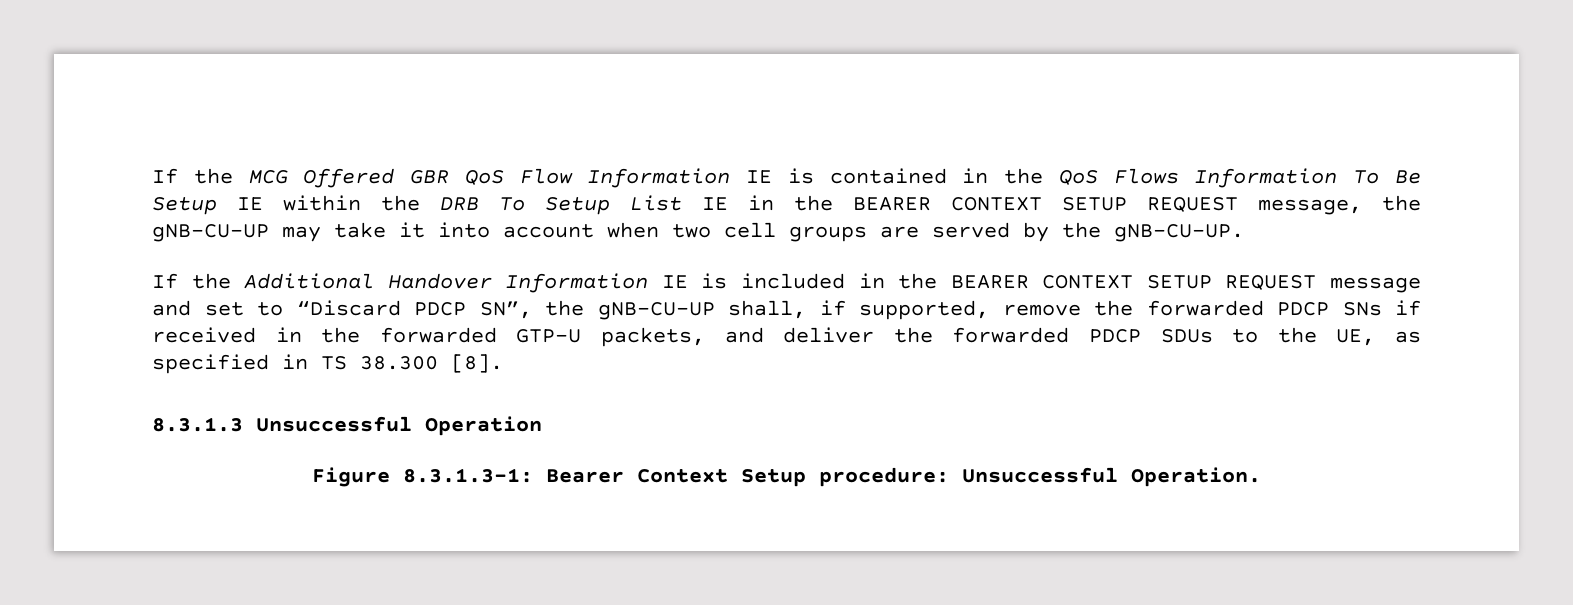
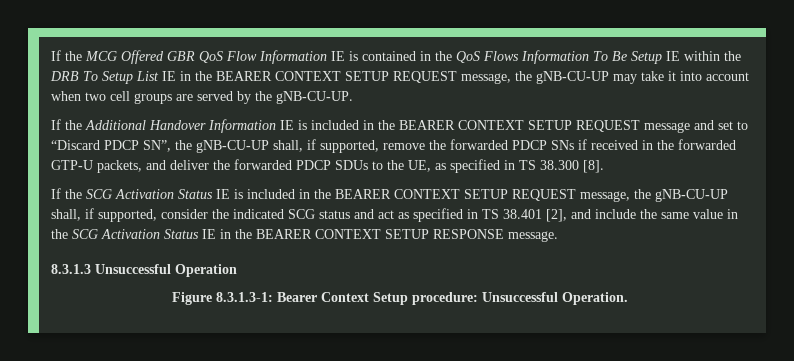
+ If the SCG Activation Status IE is included in the BEARER CONTEXT SETUP REQUEST message, the gNB-CU-UP shall, if supported, consider the indicated SCG status and act as specified in TS 38.401 [2], and include the same value in the SCG Activation Status IE in the BEARER CONTEXT SETUP RESPONSE message.

